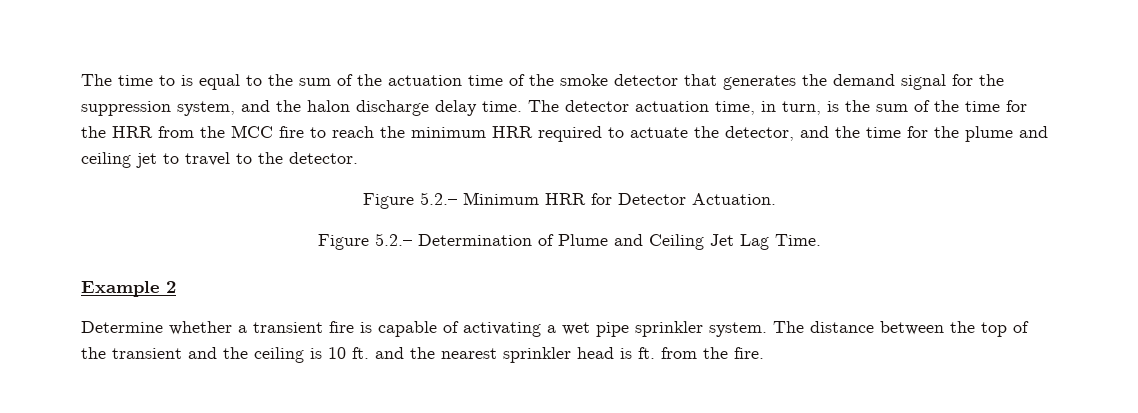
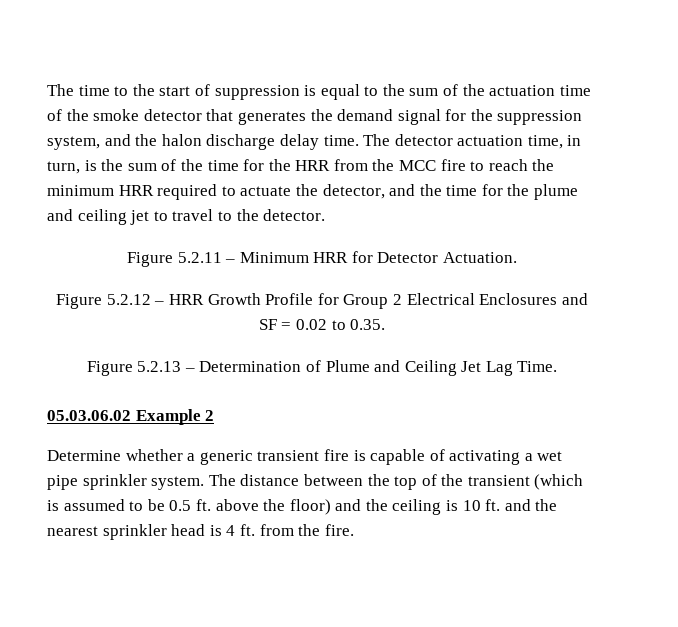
- The time to is equal to the sum of the actuation time of the smoke detector that generates the demand signal for the suppression system, and the halon discharge delay time.
+ The time to the start of suppression is equal to the sum of the actuation time of the smoke detector that generates the demand signal for the suppression system, and the halon discharge delay time.
- Figure 5.2.– Minimum HRR for Detector Actuation.
+ Figure 5.2.11 – Minimum HRR for Detector Actuation.
- Figure 5.2.– Determination of Plume and Ceiling Jet Lag Time.
+ Figure 5.2.12 – HRR Growth Profile for Group 2 Electrical Enclosures and SF = 0.02 to 0.35.
+ Figure 5.2.13 – Determination of Plume and Ceiling Jet Lag Time.
- Example 2
+ 05.03.06.02 Example 2
- Determine whether a transient fire is capable of activating a wet pipe sprinkler system.
+ Determine whether a generic transient fire is capable of activating a wet pipe sprinkler system.
- The distance between the top of the transient and the ceiling is 10 ft. and the nearest sprinkler head is ft. from the fire.
+ The distance between the top of the transient (which is assumed to be 0.5 ft. above the floor) and the ceiling is 10 ft. and the nearest sprinkler head is 4 ft. from the fire.

